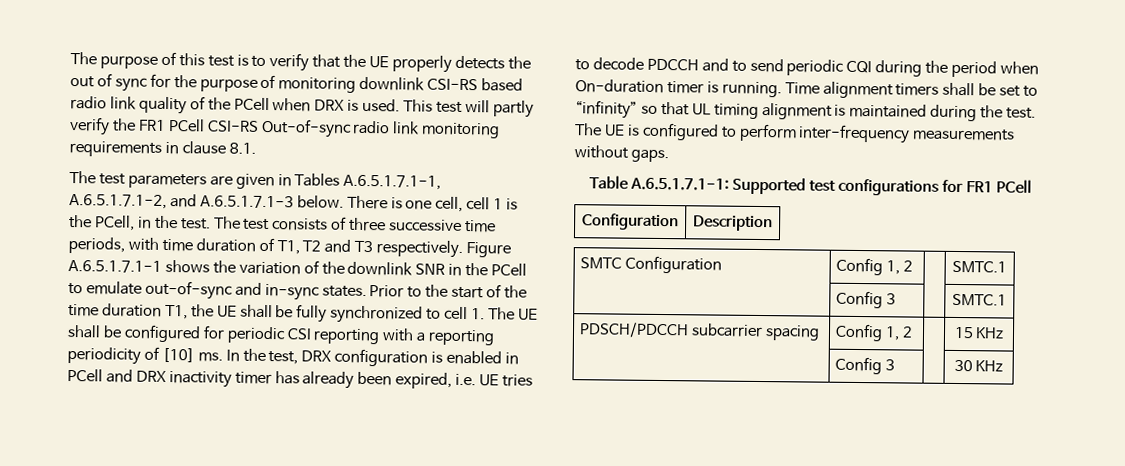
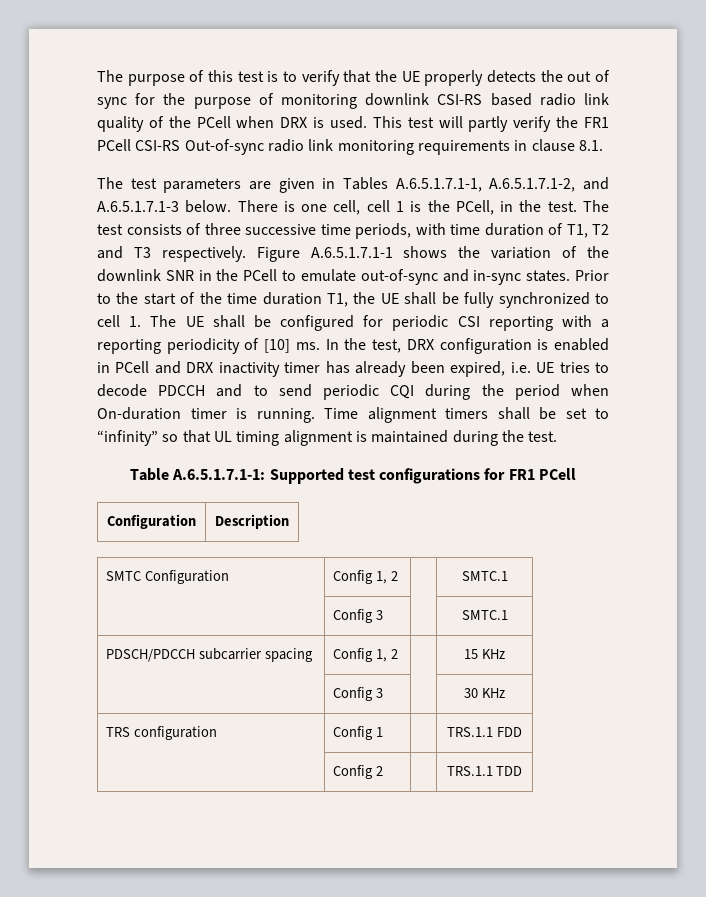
- The UE is configured to perform inter-frequency measurements without gaps.
+ TRS configuration | Config 1 | | TRS.1.1 FDD
+ | Config 2 | | TRS.1.1 TDD

